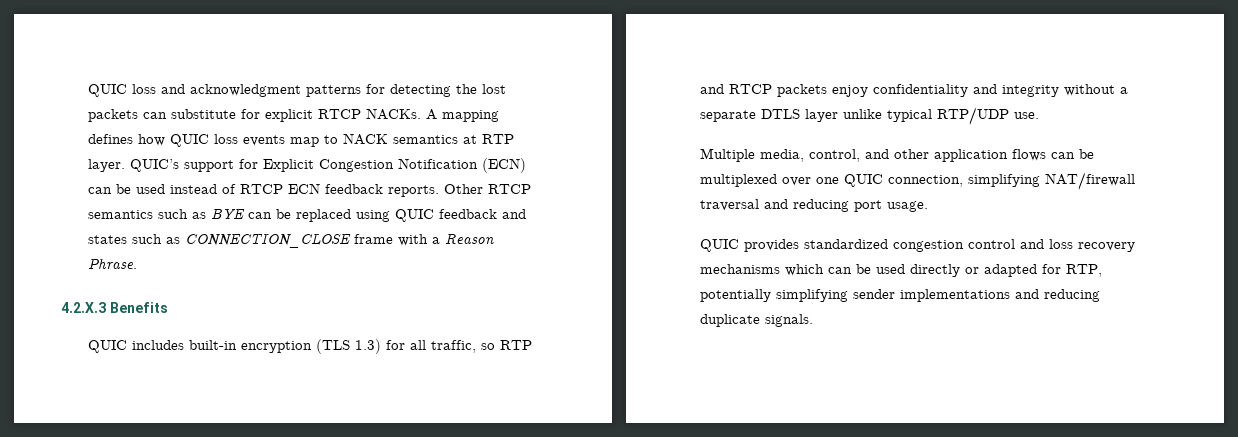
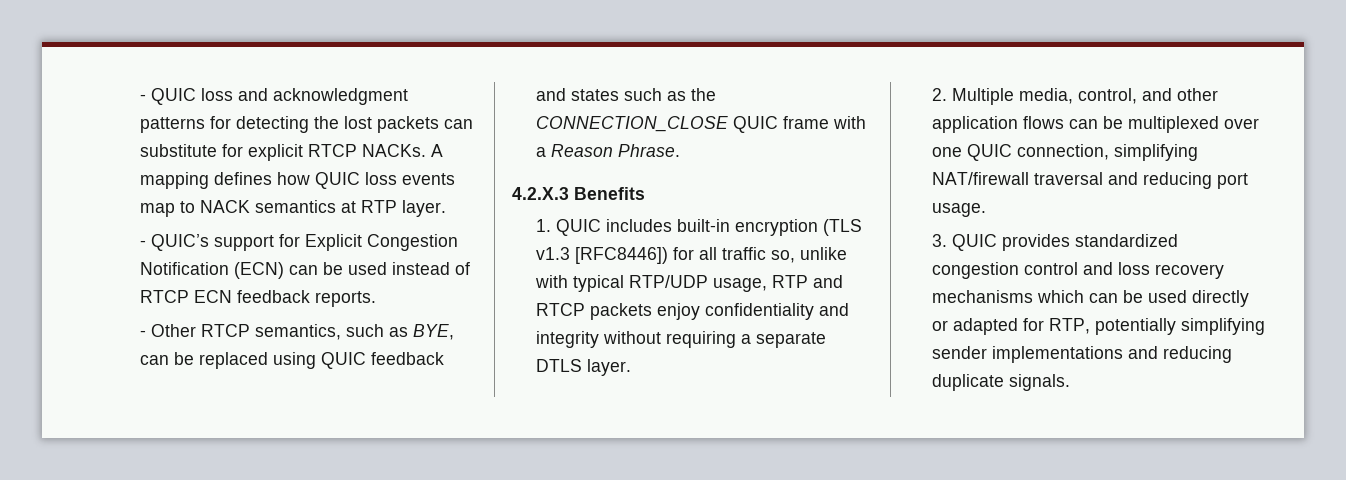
- QUIC loss and acknowledgment patterns for detecting the lost packets can substitute for explicit RTCP NACKs.
+ - QUIC loss and acknowledgment patterns for detecting the lost packets can substitute for explicit RTCP NACKs.
- A mapping defines how QUIC loss events map to NACK semantics at RTP layer. QUIC’s support for Explicit Congestion Notification (ECN) can be used instead of RTCP ECN feedback reports. Other RTCP semantics such as BYE can be replaced using QUIC feedback and states such as CONNECTION_CLOSE frame with a Reason Phrase.
+ A mapping defines how QUIC loss events map to NACK semantics at RTP layer.
+ - QUIC’s support for Explicit Congestion Notification (ECN) can be used instead of RTCP ECN feedback reports.
+ - Other RTCP semantics, such as BYE, can be replaced using QUIC feedback and states such as the CONNECTION_CLOSE QUIC frame with a Reason Phrase.
- QUIC includes built-in encryption (TLS 1.3) for all traffic, so RTP and RTCP packets enjoy confidentiality and integrity without a separate DTLS layer unlike typical RTP/UDP use.
- Multiple media, control, and other application flows can be multiplexed over one QUIC connection, simplifying NAT/firewall traversal and reducing port usage.
+ 1. QUIC includes built-in encryption (TLS v1.3 [RFC8446]) for all traffic so, unlike with typical RTP/UDP usage, RTP and RTCP packets enjoy confidentiality and integrity without requiring a separate DTLS layer.
+ 2. Multiple media, control, and other application flows can be multiplexed over one QUIC connection, simplifying NAT/firewall traversal and reducing port usage.
- QUIC provides standardized congestion control and loss recovery mechanisms which can be used directly or adapted for RTP, potentially simplifying sender implementations and reducing duplicate signals.
+ 3. QUIC provides standardized congestion control and loss recovery mechanisms which can be used directly or adapted for RTP, potentially simplifying sender implementations and reducing duplicate signals.

